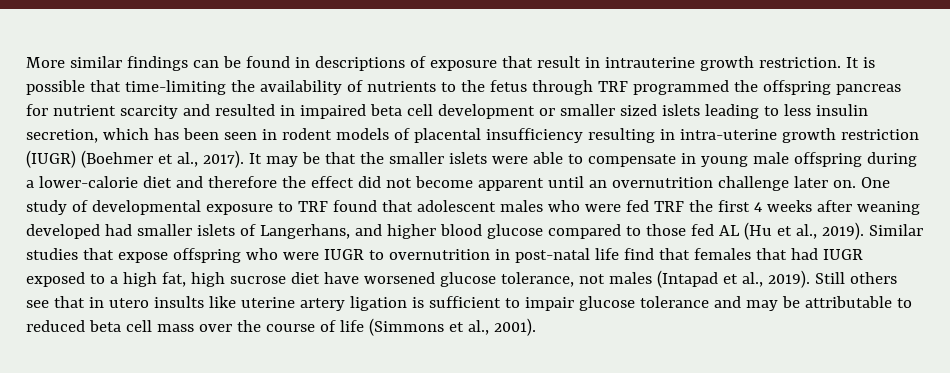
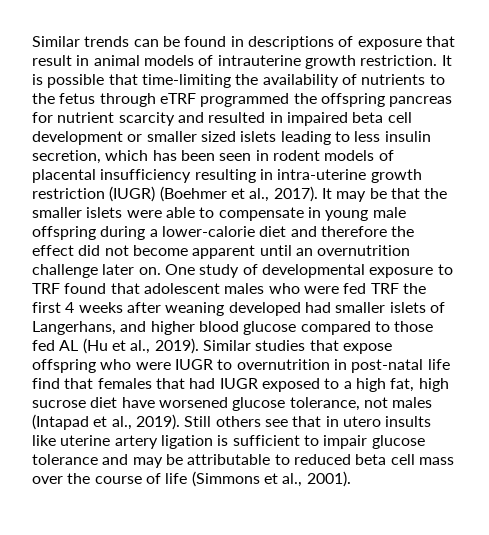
- More similar findings can be found in descriptions of exposure that result in intrauterine growth restriction.
+ Similar trends can be found in descriptions of exposure that result in animal models of intrauterine growth restriction.
- It is possible that time-limiting the availability of nutrients to the fetus through TRF programmed the offspring pancreas for nutrient scarcity and resulted in impaired beta cell development or smaller sized islets leading to less insulin secretion, which has been seen in rodent models of placental insufficiency resulting in intra-uterine growth restriction (IUGR) (Boehmer et al., 2017).
+ It is possible that time-limiting the availability of nutrients to the fetus through eTRF programmed the offspring pancreas for nutrient scarcity and resulted in impaired beta cell development or smaller sized islets leading to less insulin secretion, which has been seen in rodent models of placental insufficiency resulting in intra-uterine growth restriction (IUGR) (Boehmer et al., 2017).

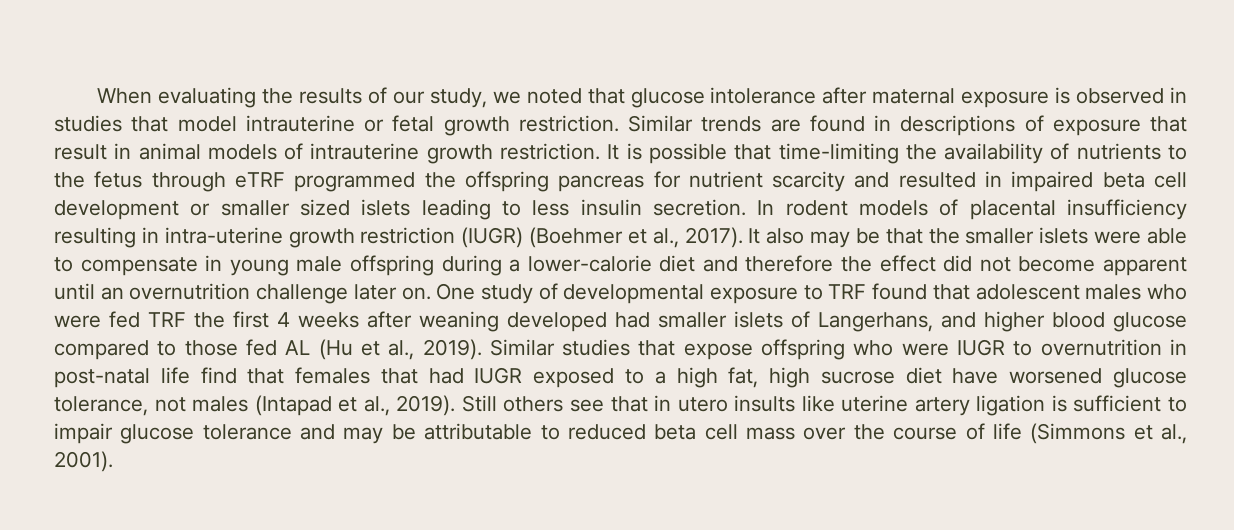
- Similar trends can be found in descriptions of exposure that result in animal models of intrauterine growth restriction.
+ When evaluating the results of our study, we noted that glucose intolerance after maternal exposure is observed in studies that model intrauterine or fetal growth restriction. Similar trends are found in descriptions of exposure that result in animal models of intrauterine growth restriction.
- It is possible that time-limiting the availability of nutrients to the fetus through eTRF programmed the offspring pancreas for nutrient scarcity and resulted in impaired beta cell development or smaller sized islets leading to less insulin secretion, which has been seen in rodent models of placental insufficiency resulting in intra-uterine growth restriction (IUGR) (Boehmer et al., 2017).
+ It is possible that time-limiting the availability of nutrients to the fetus through eTRF programmed the offspring pancreas for nutrient scarcity and resulted in impaired beta cell development or smaller sized islets leading to less insulin secretion. In rodent models of placental insufficiency resulting in intra-uterine growth restriction (IUGR) (Boehmer et al., 2017).
- It may be that the smaller islets were able to compensate in young male offspring during a lower-calorie diet and therefore the effect did not become apparent until an overnutrition challenge later on.
+ It also may be that the smaller islets were able to compensate in young male offspring during a lower-calorie diet and therefore the effect did not become apparent until an overnutrition challenge later on.

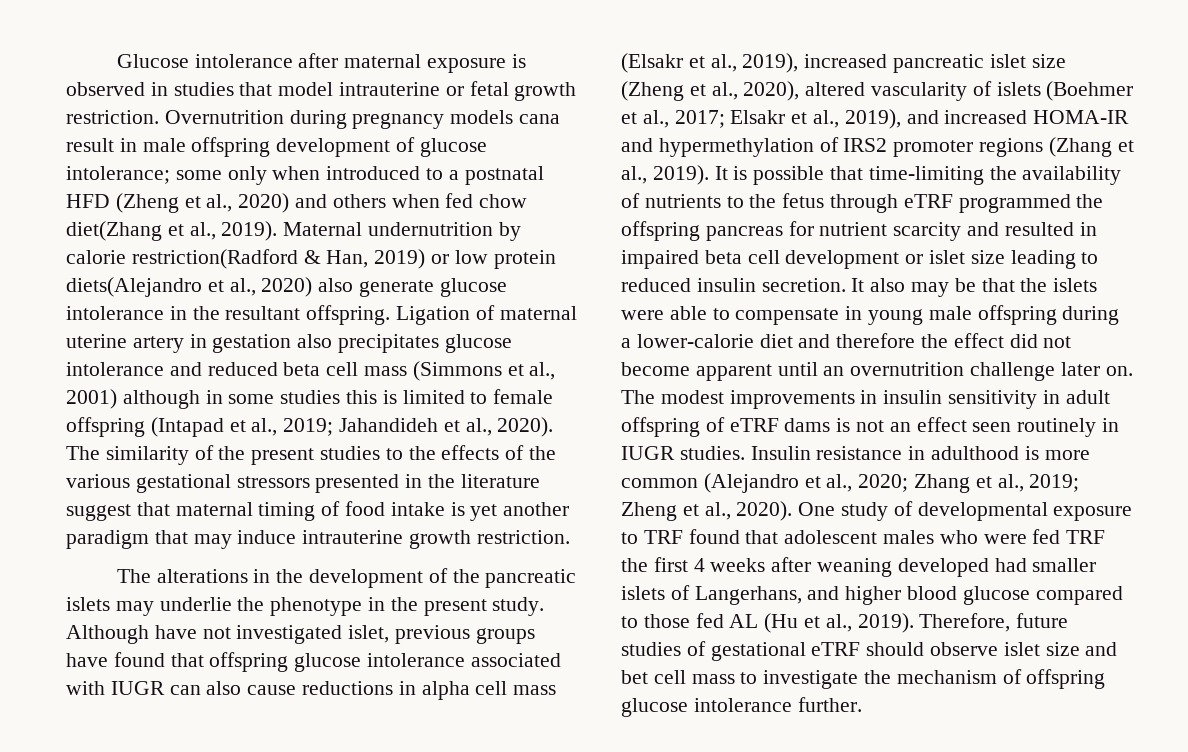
- When evaluating the results of our study, we noted that glucose intolerance after maternal exposure is observed in studies that model intrauterine or fetal growth restriction.
+ Glucose intolerance after maternal exposure is observed in studies that model intrauterine or fetal growth restriction.
- Similar trends are found in descriptions of exposure that result in animal models of intrauterine growth restriction.
+ Overnutrition during pregnancy models cana result in male offspring development of glucose intolerance; some only when introduced to a postnatal HFD (Zheng et al., 2020) and others when fed chow diet(Zhang et al., 2019). Maternal undernutrition by calorie restriction(Radford & Han, 2019) or low protein diets(Alejandro et al., 2020) also generate glucose intolerance in the resultant offspring. Ligation of maternal uterine artery in gestation also precipitates glucose intolerance and reduced beta cell mass (Simmons et al., 2001) although in some studies this is limited to female offspring (Intapad et al., 2019; Jahandideh et al., 2020). The similarity of the present studies to the effects of the various gestational stressors presented in the literature suggest that maternal timing of food intake is yet another paradigm that may induce intrauterine growth restriction.
+ The alterations in the development of the pancreatic islets may underlie the phenotype in the present study. Although have not investigated islet, previous groups have found that offspring glucose intolerance associated with IUGR can also cause reductions in alpha cell mass (Elsakr et al., 2019), increased pancreatic islet size (Zheng et al., 2020), altered vascularity of islets (Boehmer et al., 2017; Elsakr et al., 2019), and increased HOMA-IR and hypermethylation of IRS2 promoter regions (Zhang et al., 2019).
- It is possible that time-limiting the availability of nutrients to the fetus through eTRF programmed the offspring pancreas for nutrient scarcity and resulted in impaired beta cell development or smaller sized islets leading to less insulin secretion.
+ It is possible that time-limiting the availability of nutrients to the fetus through eTRF programmed the offspring pancreas for nutrient scarcity and resulted in impaired beta cell development or islet size leading to reduced insulin secretion.
- In rodent models of placental insufficiency resulting in intra-uterine growth restriction (IUGR) (Boehmer et al., 2017).
- It also may be that the smaller islets were able to compensate in young male offspring during a lower-calorie diet and therefore the effect did not become apparent until an overnutrition challenge later on.
+ It also may be that the islets were able to compensate in young male offspring during a lower-calorie diet and therefore the effect did not become apparent until an overnutrition challenge later on.
+ The modest improvements in insulin sensitivity in adult offspring of eTRF dams is not an effect seen routinely in IUGR studies. Insulin resistance in adulthood is more common (Alejandro et al., 2020; Zhang et al., 2019; Zheng et al., 2020).
- Similar studies that expose offspring who were IUGR to overnutrition in post-natal life find that females that had IUGR exposed to a high fat, high sucrose diet have worsened glucose tolerance, not males (Intapad et al., 2019). Still others see that in utero insults like uterine artery ligation is sufficient to impair glucose tolerance and may be attributable to reduced beta cell mass over the course of life (Simmons et al., 2001).
+ Therefore, future studies of gestational eTRF should observe islet size and bet cell mass to investigate the mechanism of offspring glucose intolerance further.

